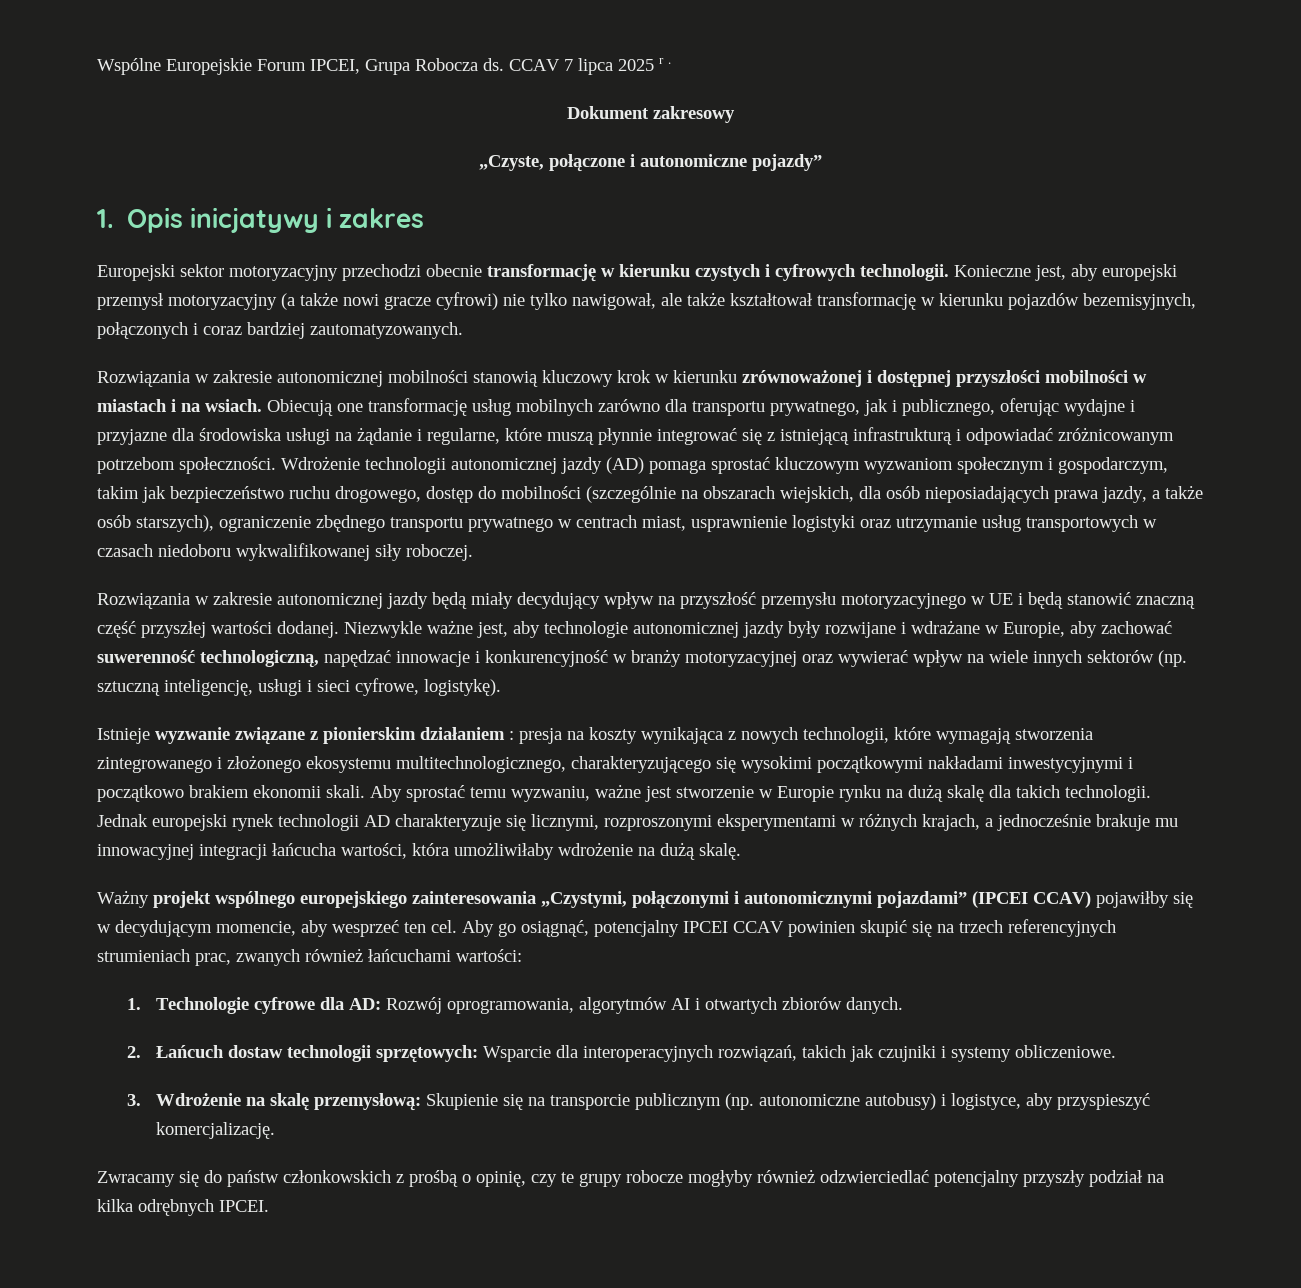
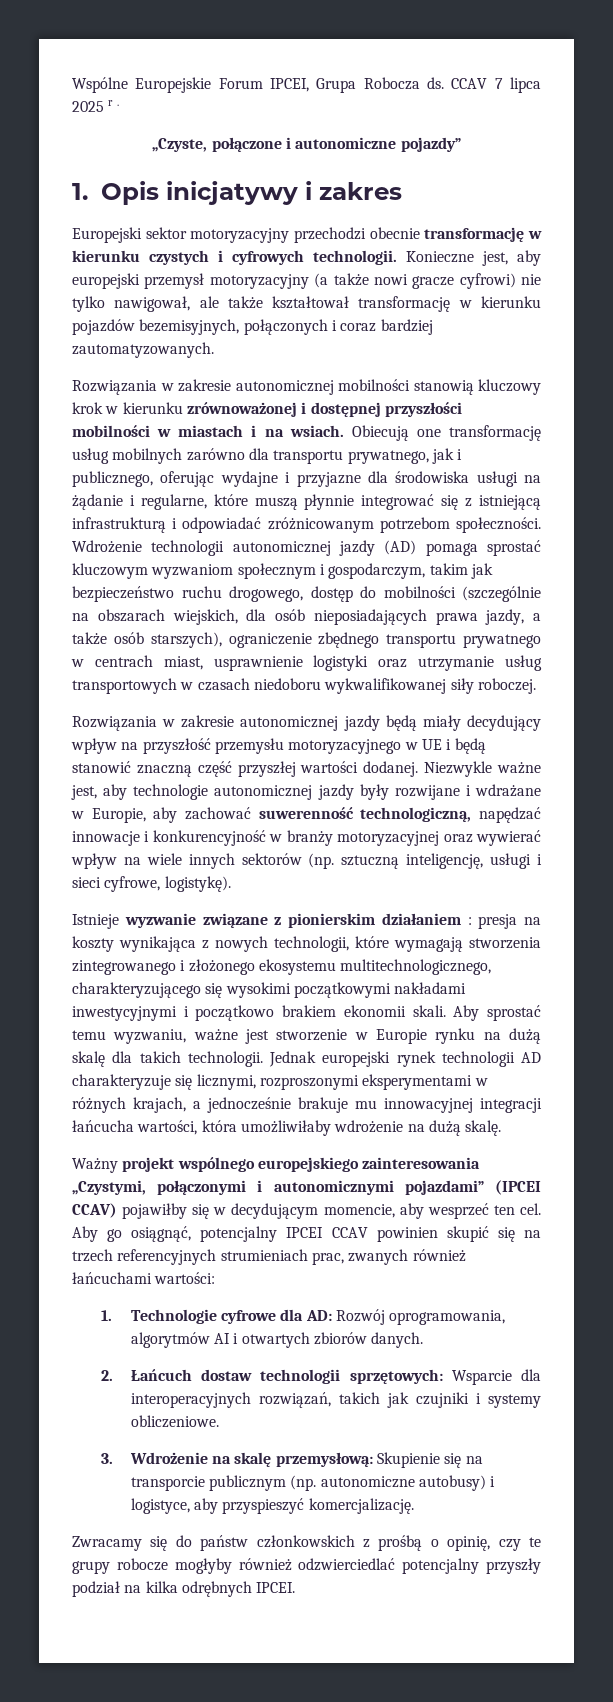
- Dokument zakresowy

